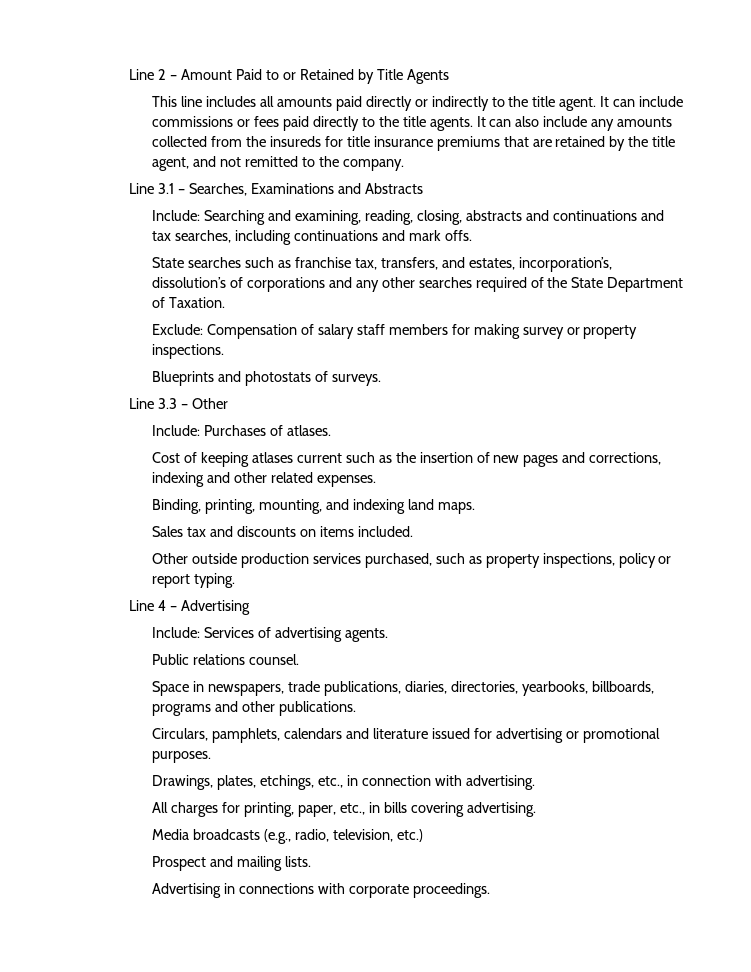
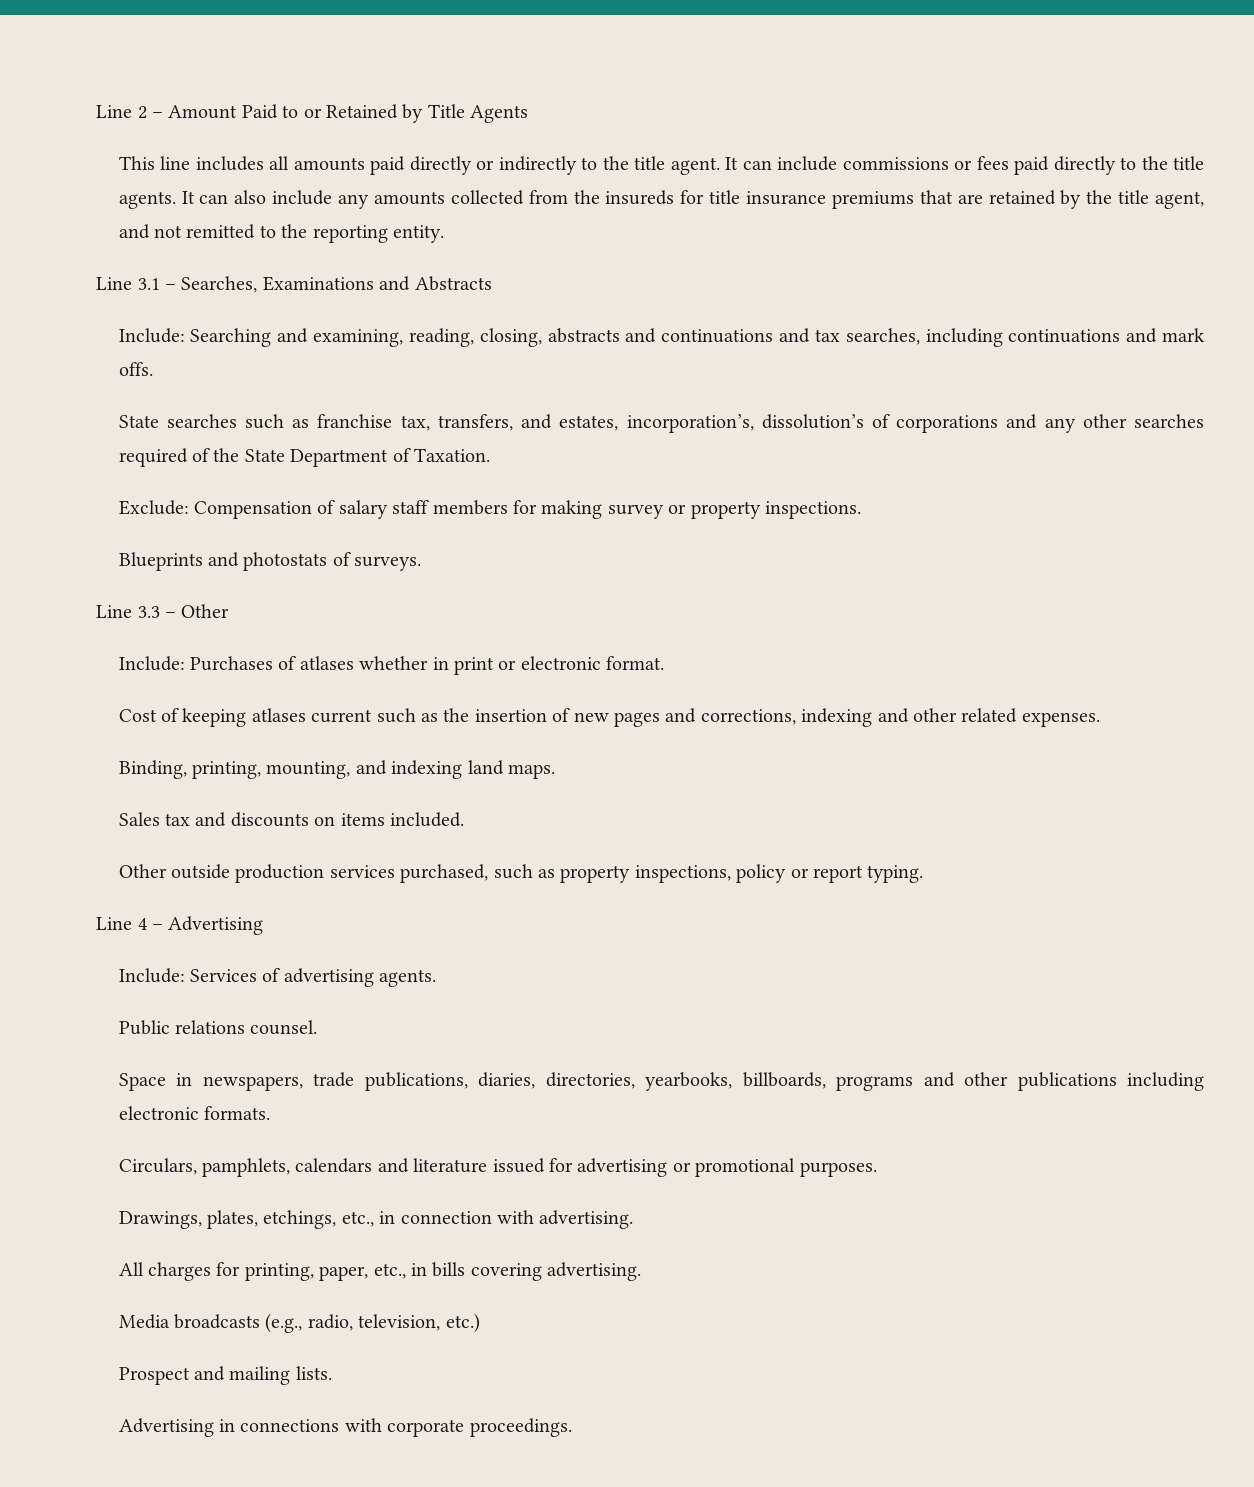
- It can also include any amounts collected from the insureds for title insurance premiums that are retained by the title agent, and not remitted to the company.
+ It can also include any amounts collected from the insureds for title insurance premiums that are retained by the title agent, and not remitted to the reporting entity.
- Include: Purchases of atlases.
+ Include: Purchases of atlases whether in print or electronic format.
- Space in newspapers, trade publications, diaries, directories, yearbooks, billboards, programs and other publications.
+ Space in newspapers, trade publications, diaries, directories, yearbooks, billboards, programs and other publications including electronic formats.

